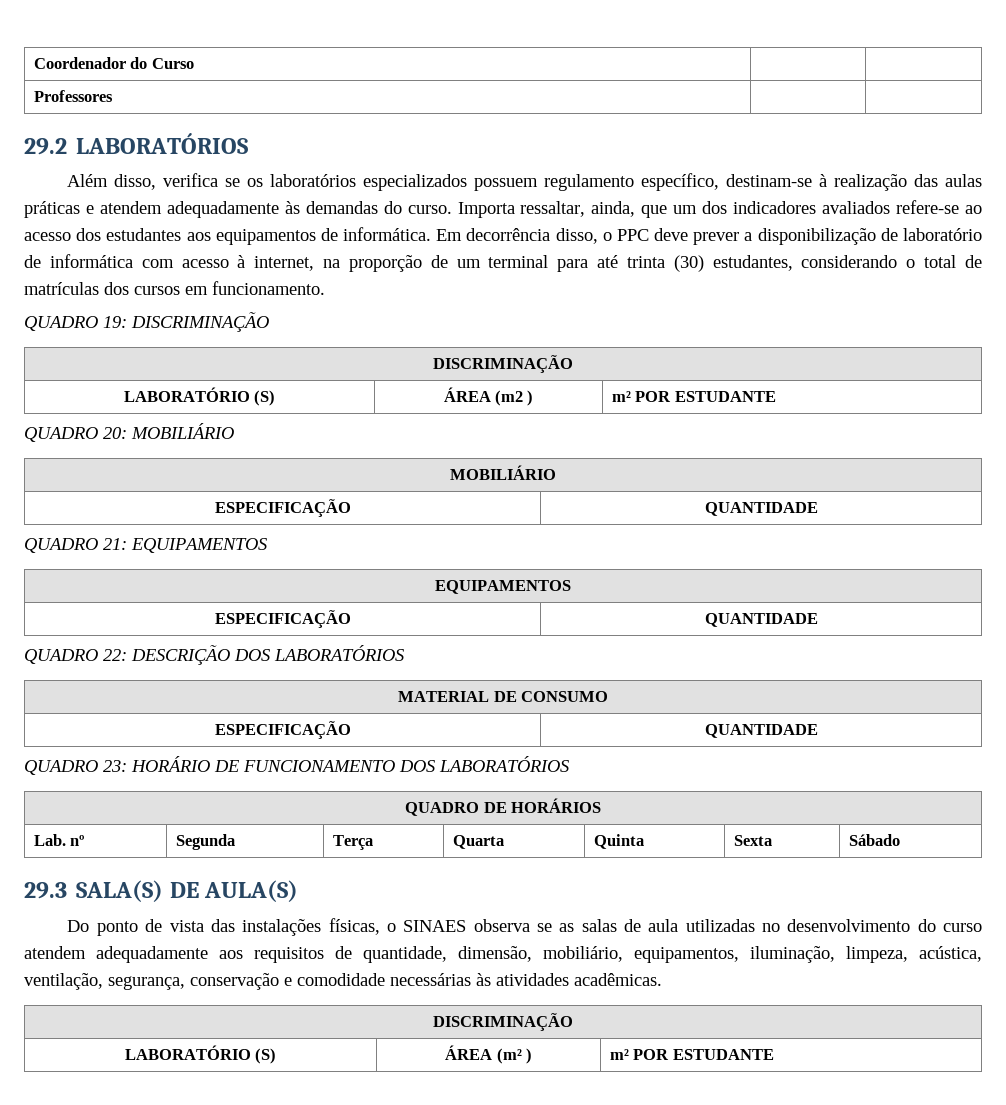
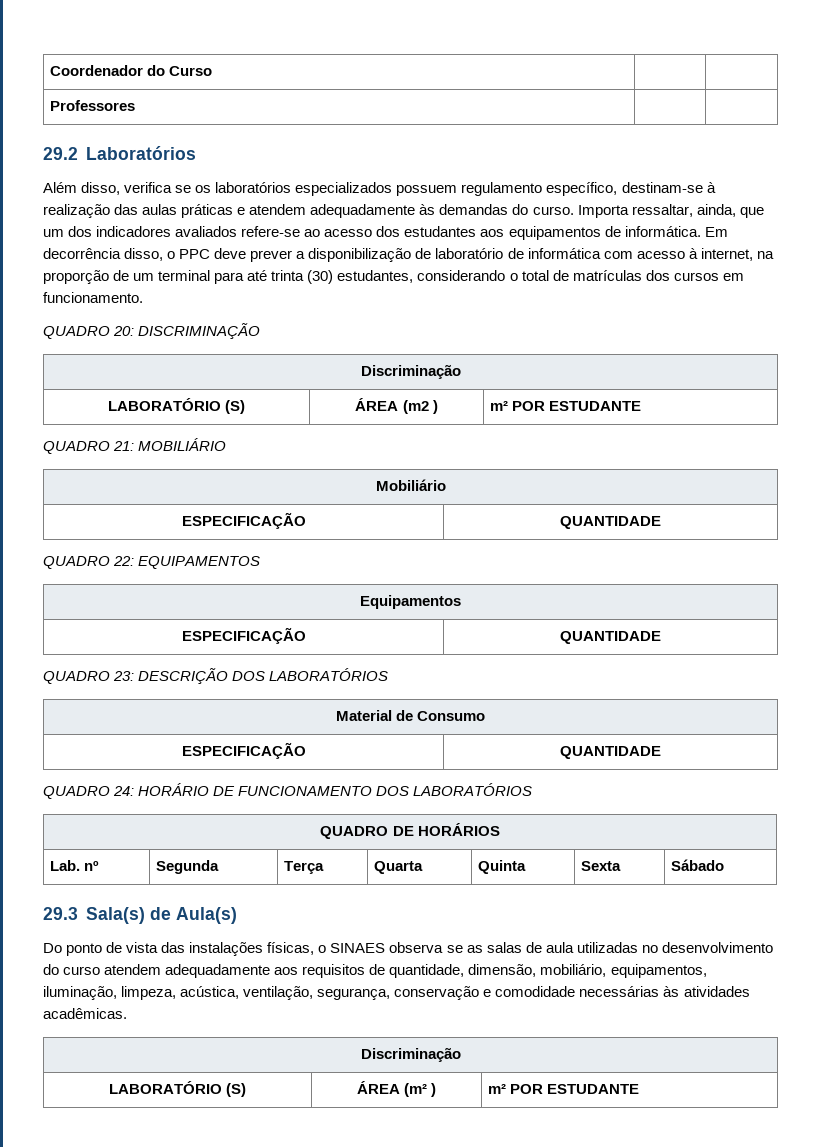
- 29.2 LABORATÓRIOS
+ 29.2 Laboratórios
- QUADRO 19: DISCRIMINAÇÃO
- DISCRIMINAÇÃO
+ QUADRO 20: DISCRIMINAÇÃO
+ Discriminação
- QUADRO 20: MOBILIÁRIO
- MOBILIÁRIO
+ QUADRO 21: MOBILIÁRIO
+ Mobiliário
  ESPECIFICAÇÃO | QUANTIDADE
- QUADRO 21: EQUIPAMENTOS
- EQUIPAMENTOS
+ QUADRO 22: EQUIPAMENTOS
+ Equipamentos
  ESPECIFICAÇÃO | QUANTIDADE
- QUADRO 22: DESCRIÇÃO DOS LABORATÓRIOS
- MATERIAL DE CONSUMO
+ QUADRO 23: DESCRIÇÃO DOS LABORATÓRIOS
+ Material de Consumo
  ESPECIFICAÇÃO | QUANTIDADE
- QUADRO 23: HORÁRIO DE FUNCIONAMENTO DOS LABORATÓRIOS
+ QUADRO 24: HORÁRIO DE FUNCIONAMENTO DOS LABORATÓRIOS
- 29.3 SALA(S) DE AULA(S)
+ 29.3 Sala(s) de Aula(s)
  Do ponto de vista das instalações físicas, o SINAES observa se as salas de aula utilizadas no desenvolvimento do curso atendem adequadamente aos requisitos de quantidade, dimensão, mobiliário, equipamentos, iluminação, limpeza, acústica, ventilação, segurança, conservação e comodidade necessárias às atividades acadêmicas.
- DISCRIMINAÇÃO
+ Discriminação

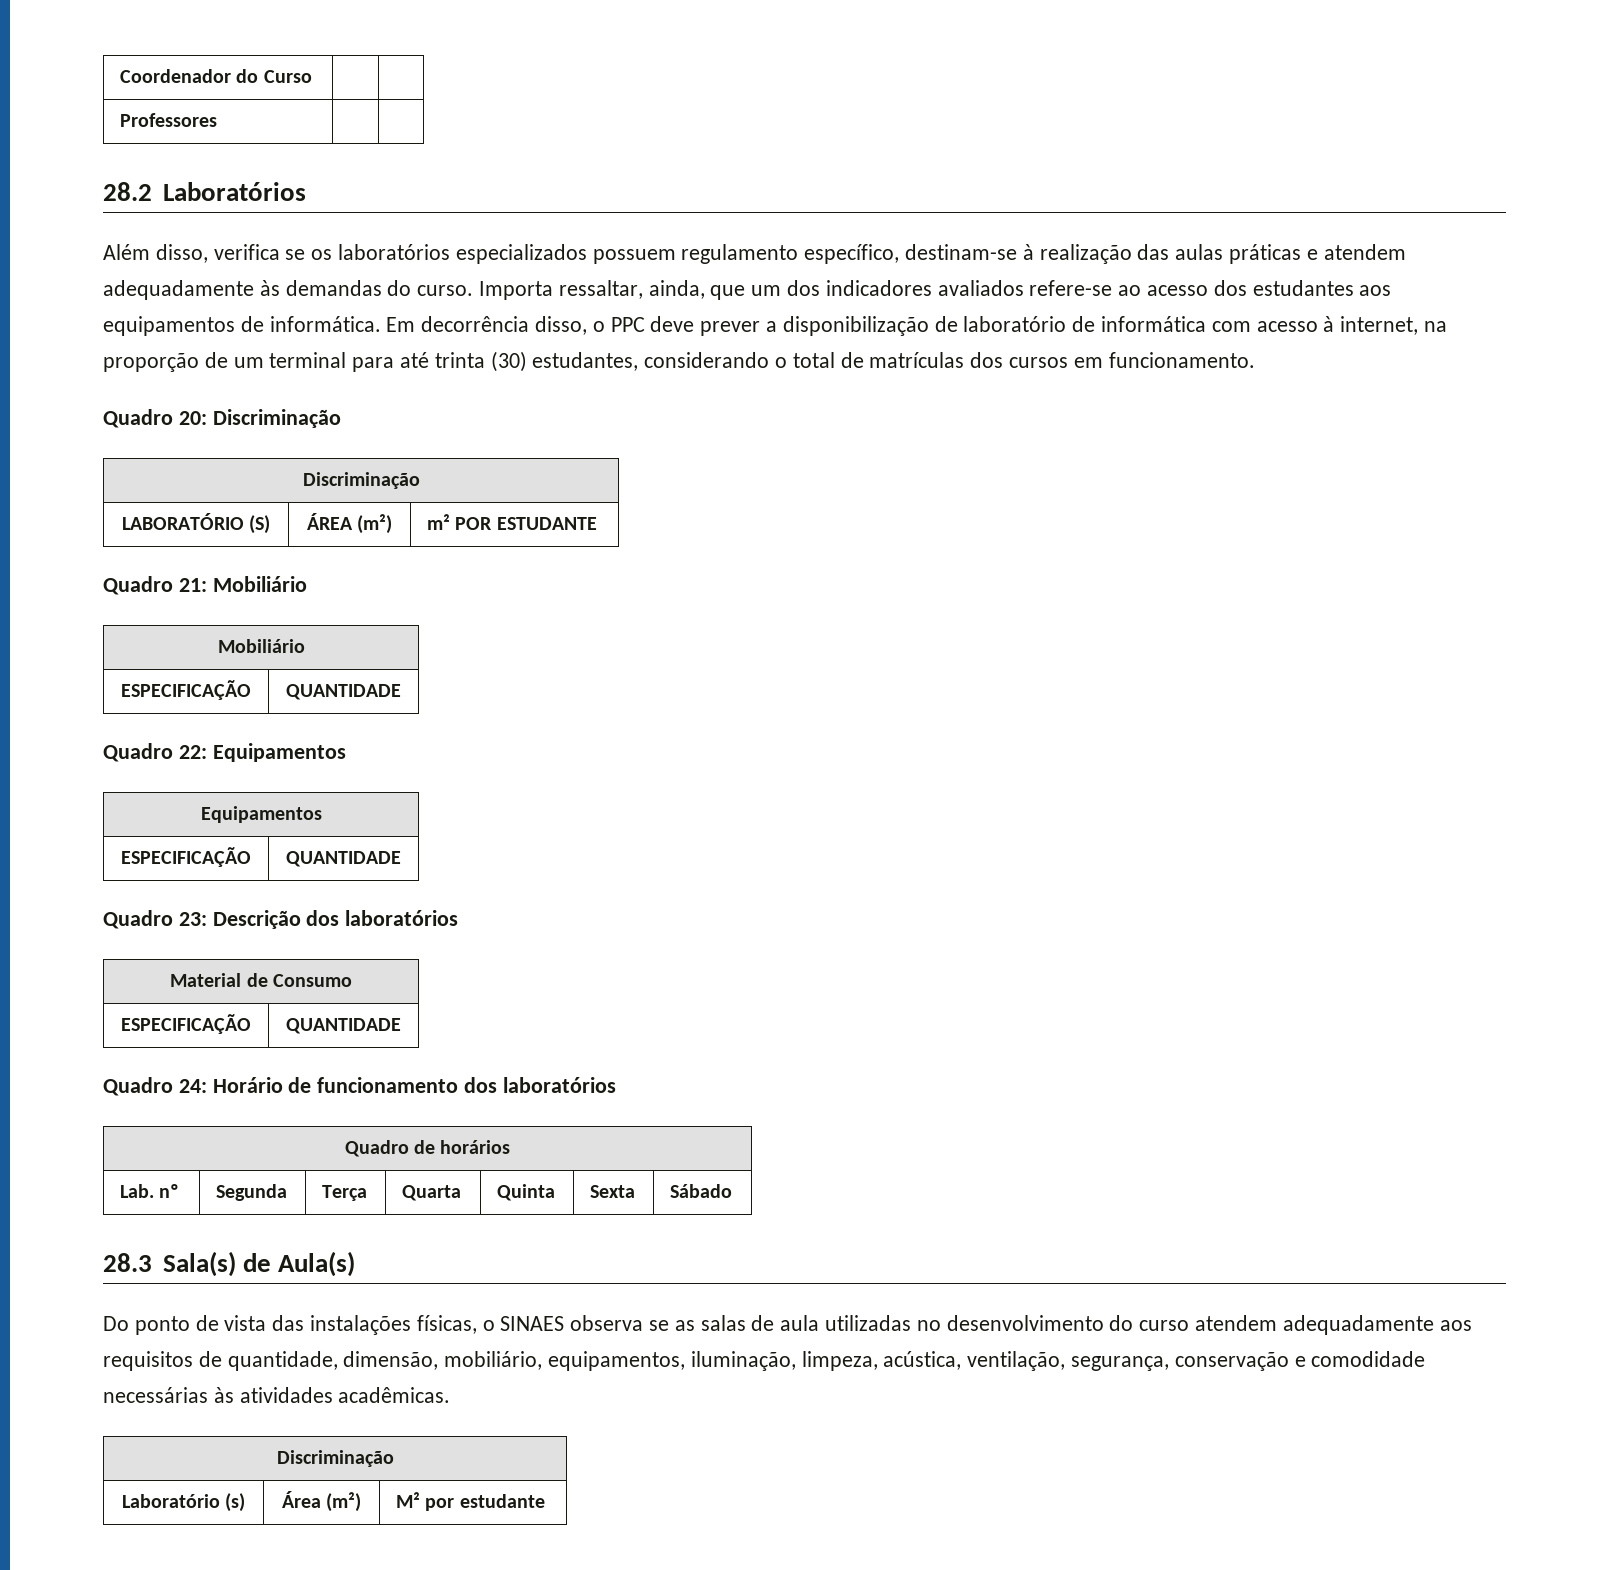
- 29.2 Laboratórios
+ 28.2 Laboratórios
- QUADRO 20: DISCRIMINAÇÃO
+ Quadro 20: Discriminação
  Discriminação
- LABORATÓRIO (S) | ÁREA (m2 ) | m² POR ESTUDANTE
+ LABORATÓRIO (S) | ÁREA (m²) | m² POR ESTUDANTE
- QUADRO 21: MOBILIÁRIO
+ Quadro 21: Mobiliário
- QUADRO 22: EQUIPAMENTOS
+ Quadro 22: Equipamentos
- QUADRO 23: DESCRIÇÃO DOS LABORATÓRIOS
+ Quadro 23: Descrição dos laboratórios
- QUADRO 24: HORÁRIO DE FUNCIONAMENTO DOS LABORATÓRIOS
- QUADRO DE HORÁRIOS
+ Quadro 24: Horário de funcionamento dos laboratórios
+ Quadro de horários
- 29.3 Sala(s) de Aula(s)
+ 28.3 Sala(s) de Aula(s)
  Do ponto de vista das instalações físicas, o SINAES observa se as salas de aula utilizadas no desenvolvimento do curso atendem adequadamente aos requisitos de quantidade, dimensão, mobiliário, equipamentos, iluminação, limpeza, acústica, ventilação, segurança, conservação e comodidade necessárias às atividades acadêmicas.
  Discriminação
- LABORATÓRIO (S) | ÁREA (m² ) | m² POR ESTUDANTE
+ Laboratório (s) | Área (m²) | M² por estudante

